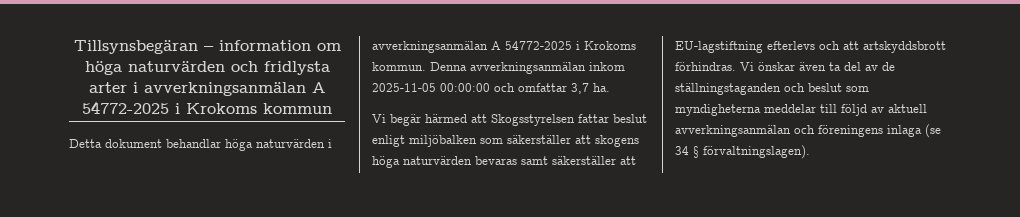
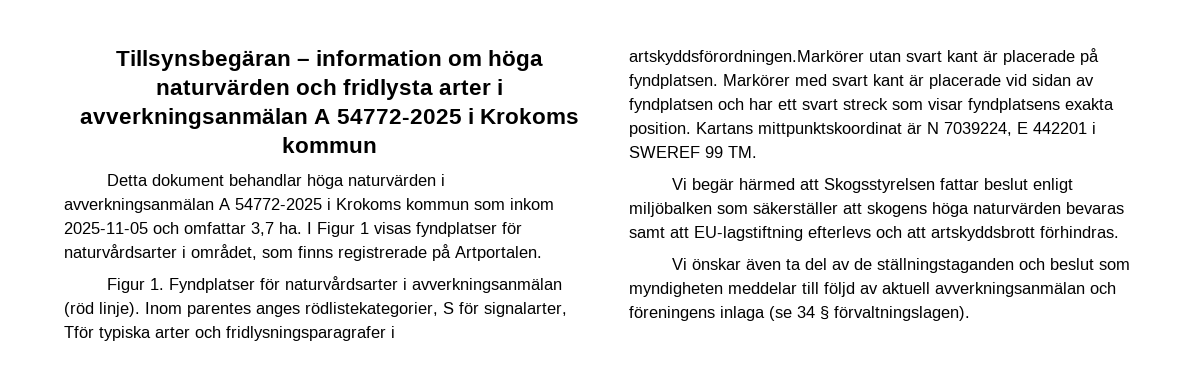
- Detta dokument behandlar höga naturvärden i avverkningsanmälan A 54772-2025 i Krokoms kommun. Denna avverkningsanmälan inkom 2025-11-05 00:00:00 och omfattar 3,7 ha.
+ Detta dokument behandlar höga naturvärden i avverkningsanmälan A 54772-2025 i Krokoms kommun som inkom 2025-11-05 och omfattar 3,7 ha. I Figur 1 visas fyndplatser för naturvårdsarter i området, som finns registrerade på Artportalen.
+ Figur 1. Fyndplatser för naturvårdsarter i avverkningsanmälan (röd linje). Inom parentes anges rödlistekategorier, S för signalarter, Tför typiska arter och fridlysningsparagrafer i artskyddsförordningen.Markörer utan svart kant är placerade på fyndplatsen. Markörer med svart kant är placerade vid sidan av fyndplatsen och har ett svart streck som visar fyndplatsens exakta position. Kartans mittpunktskoordinat är N 7039224, E 442201 i SWEREF 99 TM.
- Vi begär härmed att Skogsstyrelsen fattar beslut enligt miljöbalken som säkerställer att skogens höga naturvärden bevaras samt säkerställer att EU-lagstiftning efterlevs och att artskyddsbrott förhindras. Vi önskar även ta del av de ställningstaganden och beslut som myndigheterna meddelar till följd av aktuell avverkningsanmälan och föreningens inlaga (se 34 § förvaltningslagen).
+ Vi begär härmed att Skogsstyrelsen fattar beslut enligt miljöbalken som säkerställer att skogens höga naturvärden bevaras samt att EU-lagstiftning efterlevs och att artskyddsbrott förhindras.
+ Vi önskar även ta del av de ställningstaganden och beslut som myndigheten meddelar till följd av aktuell avverkningsanmälan och föreningens inlaga (se 34 § förvaltningslagen).

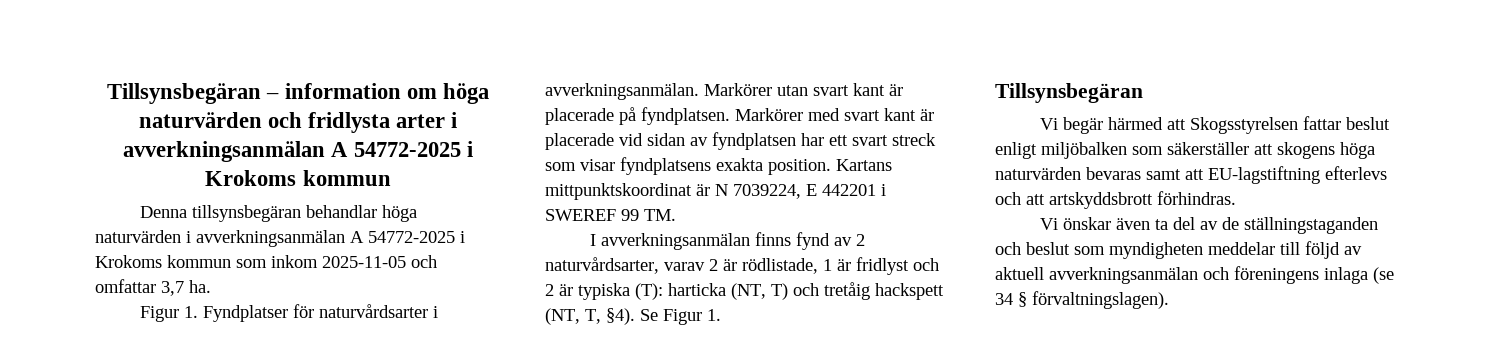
- Detta dokument behandlar höga naturvärden i avverkningsanmälan A 54772-2025 i Krokoms kommun som inkom 2025-11-05 och omfattar 3,7 ha. I Figur 1 visas fyndplatser för naturvårdsarter i området, som finns registrerade på Artportalen.
+ Denna tillsynsbegäran behandlar höga naturvärden i avverkningsanmälan A 54772-2025 i Krokoms kommun som inkom 2025-11-05 och omfattar 3,7 ha.
- Figur 1. Fyndplatser för naturvårdsarter i avverkningsanmälan (röd linje). Inom parentes anges rödlistekategorier, S för signalarter, Tför typiska arter och fridlysningsparagrafer i artskyddsförordningen.Markörer utan svart kant är placerade på fyndplatsen.
+ Figur 1. Fyndplatser för naturvårdsarter i avverkningsanmälan. Markörer utan svart kant är placerade på fyndplatsen.
- Markörer med svart kant är placerade vid sidan av fyndplatsen och har ett svart streck som visar fyndplatsens exakta position.
+ Markörer med svart kant är placerade vid sidan av fyndplatsen har ett svart streck som visar fyndplatsens exakta position.
+ I avverkningsanmälan finns fynd av 2 naturvårdsarter, varav 2 är rödlistade, 1 är fridlyst och 2 är typiska (T): harticka (NT, T) och tretåig hackspett (NT, T, §4). Se Figur 1.
+ Tillsynsbegäran

